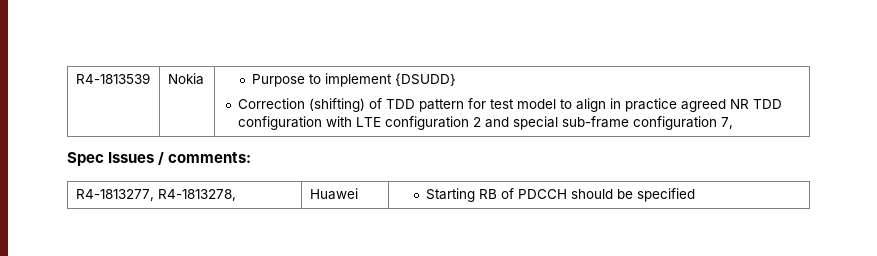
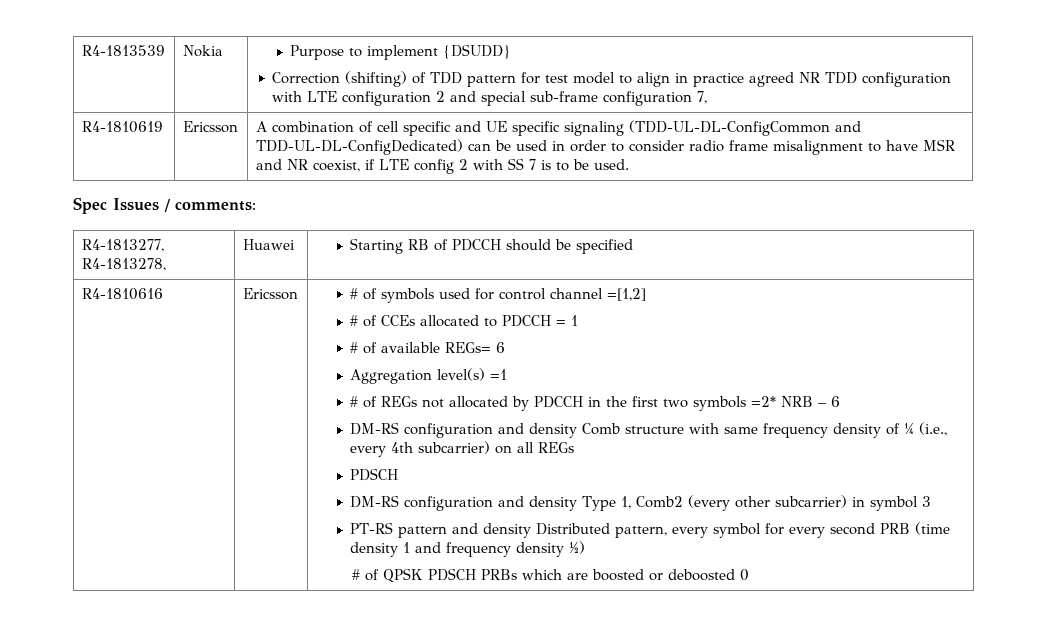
+ R4-1810619 | Ericsson | A combination of cell specific and UE specific signaling (TDD-UL-DL-ConfigCommon and TDD-UL-DL-ConfigDedicated) can be used in order to consider radio frame misalignment to have MSR and NR coexist, if LTE config 2 with SS 7 is to be used.
+ R4-1810616 | Ericsson | # of symbols used for control channel =[1,2]
+ # of CCEs allocated to PDCCH = 1
+ # of available REGs= 6
+ Aggregation level(s) =1
+ # of REGs not allocated by PDCCH in the first two symbols =2* NRB – 6
+ DM-RS configuration and density Comb structure with same frequency density of ¼ (i.e., every 4th subcarrier) on all REGs
+ PDSCH
+ DM-RS configuration and density Type 1, Comb2 (every other subcarrier) in symbol 3
+ PT-RS pattern and density Distributed pattern, every symbol for every second PRB (time density 1 and frequency density ½)
+ # of QPSK PDSCH PRBs which are boosted or deboosted 0

